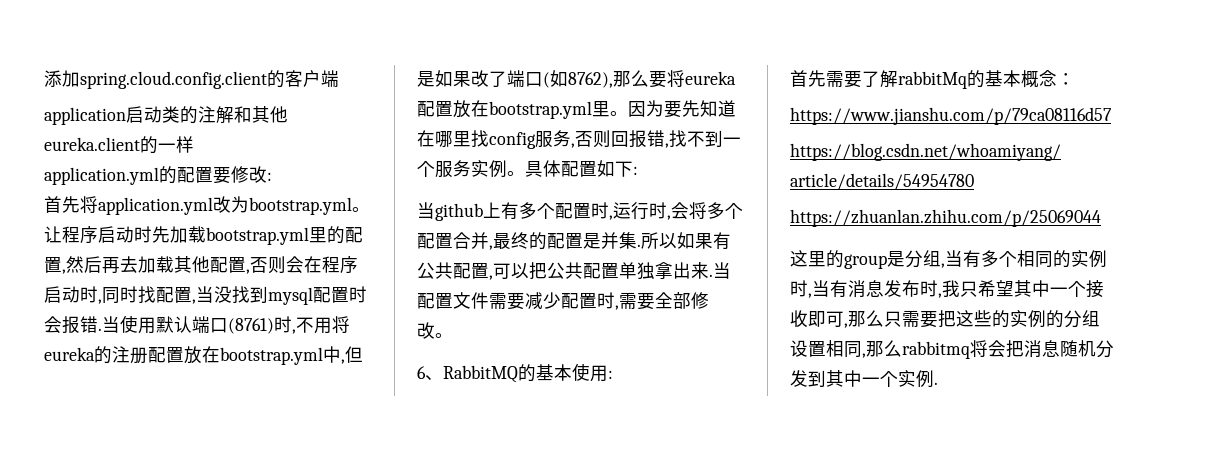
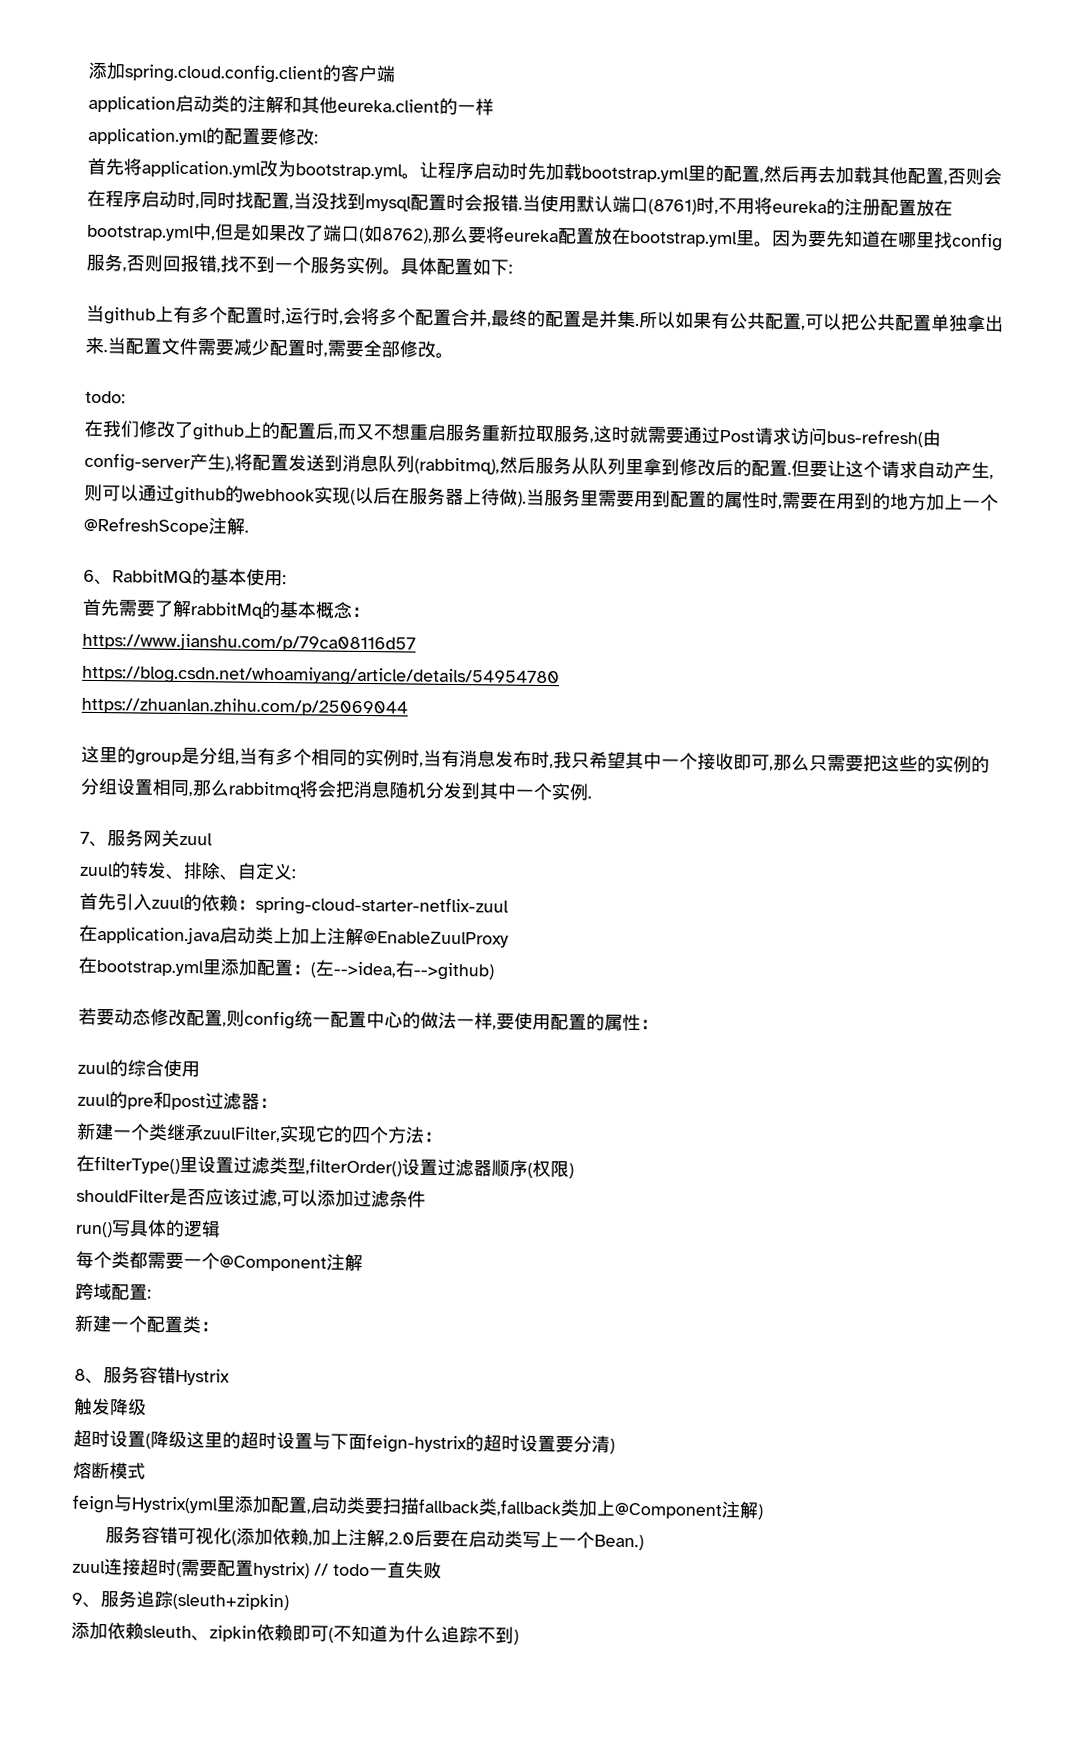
+ todo:
+ 在我们修改了github上的配置后,而又不想重启服务重新拉取服务,这时就需要通过Post请求访问bus-refresh(由config-server产生),将配置发送到消息队列(rabbitmq),然后服务从队列里拿到修改后的配置.但要让这个请求自动产生,则可以通过github的webhook实现(以后在服务器上待做).当服务里需要用到配置的属性时,需要在用到的地方加上一个@RefreshScope注解.
+ 7、服务网关zuul
+ zuul的转发、排除、自定义:
+ 首先引入zuul的依赖：spring-cloud-starter-netflix-zuul
+ 在application.java启动类上加上注解@EnableZuulProxy
+ 在bootstrap.yml里添加配置：(左-->idea,右-->github)
+ 若要动态修改配置,则config统一配置中心的做法一样,要使用配置的属性：
+ zuul的综合使用
+ zuul的pre和post过滤器：
+ 新建一个类继承zuulFilter,实现它的四个方法：
+ 在filterType()里设置过滤类型,filterOrder()设置过滤器顺序(权限)
+ shouldFilter是否应该过滤,可以添加过滤条件
+ run()写具体的逻辑
+ 每个类都需要一个@Component注解
+ 跨域配置:
+ 新建一个配置类：
+ 8、服务容错Hystrix
+ 触发降级
+ 超时设置(降级这里的超时设置与下面feign-hystrix的超时设置要分清)
+ 熔断模式
+ feign与Hystrix(yml里添加配置,启动类要扫描fallback类,fallback类加上@Component注解)
+ 服务容错可视化(添加依赖,加上注解,2.0后要在启动类写上一个Bean.)
+ zuul连接超时(需要配置hystrix) // todo一直失败
+ 9、服务追踪(sleuth+zipkin)
+ 添加依赖sleuth、zipkin依赖即可(不知道为什么追踪不到)

